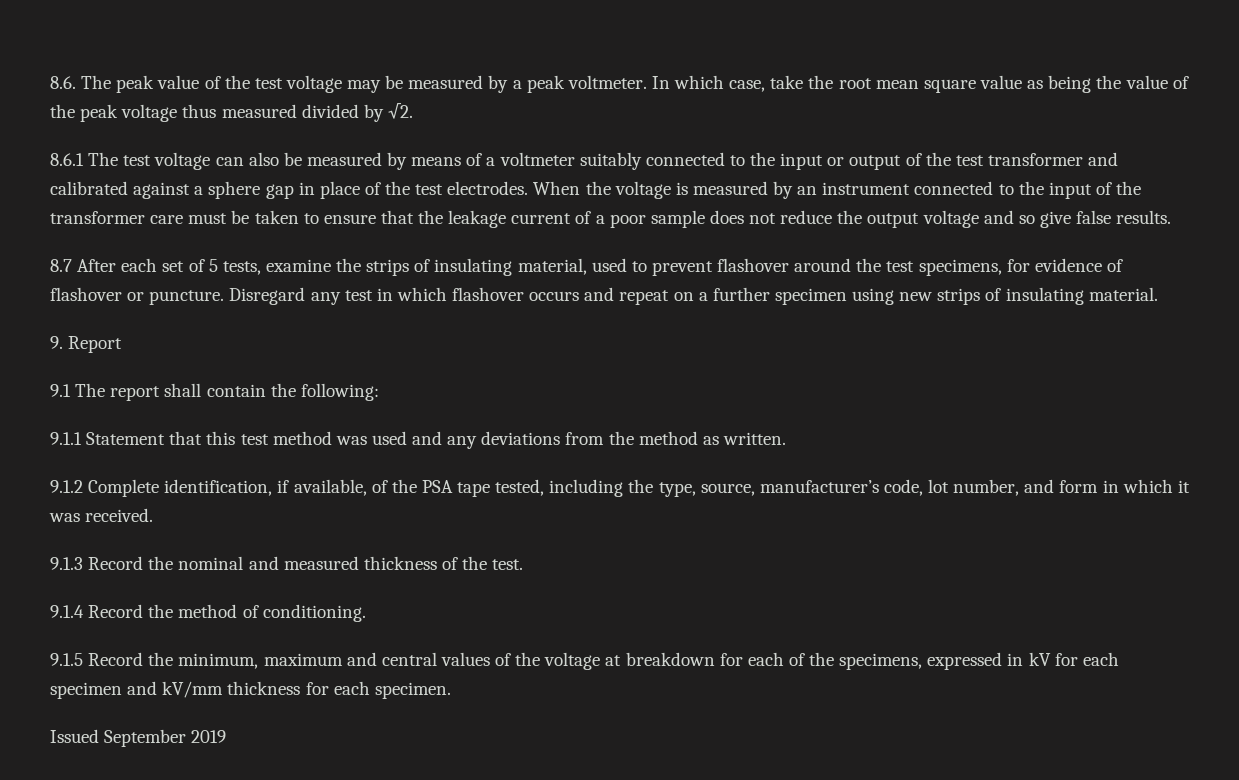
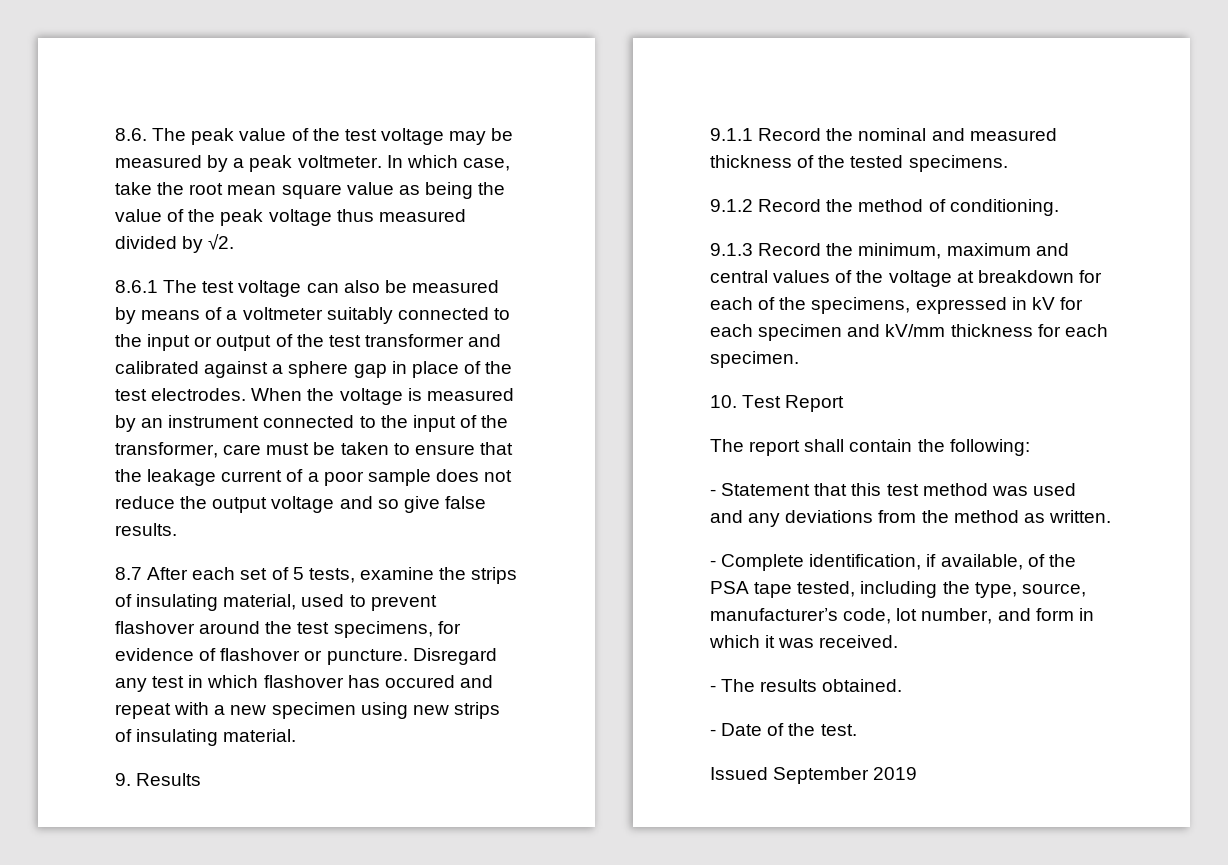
- When the voltage is measured by an instrument connected to the input of the transformer care must be taken to ensure that the leakage current of a poor sample does not reduce the output voltage and so give false results.
+ When the voltage is measured by an instrument connected to the input of the transformer, care must be taken to ensure that the leakage current of a poor sample does not reduce the output voltage and so give false results.
- Disregard any test in which flashover occurs and repeat on a further specimen using new strips of insulating material.
+ Disregard any test in which flashover has occured and repeat with a new specimen using new strips of insulating material.
- 9. Report
- 9.1 The report shall contain the following:
- 9.1.1 Statement that this test method was used and any deviations from the method as written.
- 9.1.2 Complete identification, if available, of the PSA tape tested, including the type, source, manufacturer’s code, lot number, and form in which it was received.
- 9.1.3 Record the nominal and measured thickness of the test.
- 9.1.4 Record the method of conditioning.
+ 9. Results
+ 9.1.1 Record the nominal and measured thickness of the tested specimens.
+ 9.1.2 Record the method of conditioning.
- 9.1.5 Record the minimum, maximum and central values of the voltage at breakdown for each of the specimens, expressed in kV for each specimen and kV/mm thickness for each specimen.
+ 9.1.3 Record the minimum, maximum and central values of the voltage at breakdown for each of the specimens, expressed in kV for each specimen and kV/mm thickness for each specimen.
+ 10. Test Report
+ The report shall contain the following:
+ - Statement that this test method was used and any deviations from the method as written.
+ - Complete identification, if available, of the PSA tape tested, including the type, source, manufacturer’s code, lot number, and form in which it was received.
+ - The results obtained.
+ - Date of the test.

